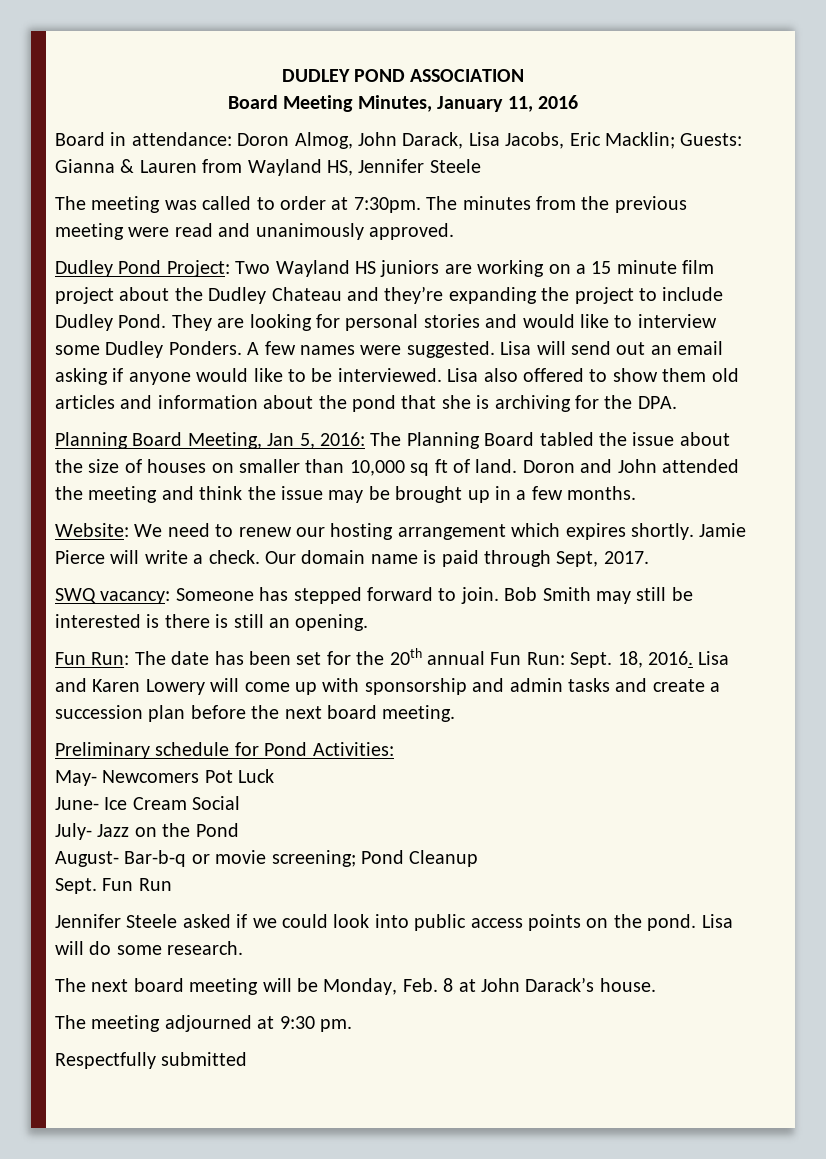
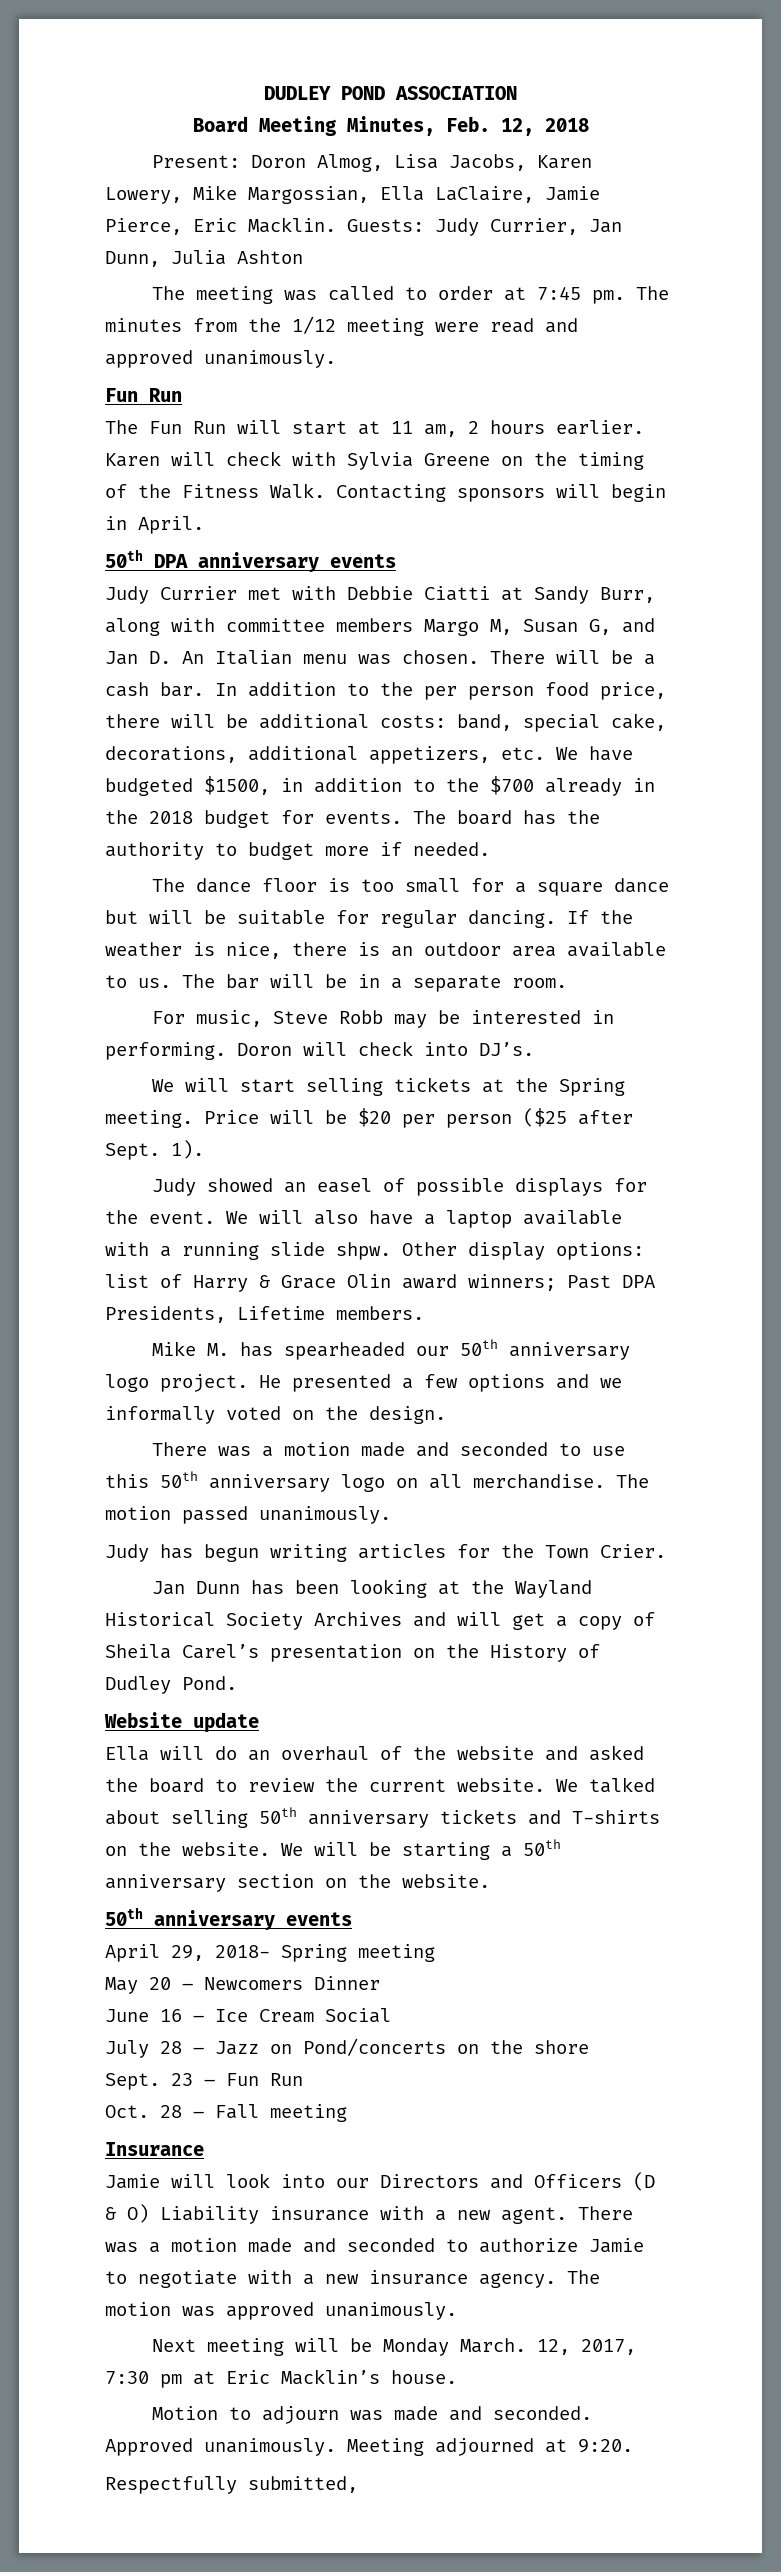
- Board Meeting Minutes, January 11, 2016
- Board in attendance: Doron Almog, John Darack, Lisa Jacobs, Eric Macklin; Guests: Gianna & Lauren from Wayland HS, Jennifer Steele
+ Board Meeting Minutes, Feb. 12, 2018
+ Present: Doron Almog, Lisa Jacobs, Karen Lowery, Mike Margossian, Ella LaClaire, Jamie Pierce, Eric Macklin. Guests: Judy Currier, Jan Dunn, Julia Ashton
- The meeting was called to order at 7:30pm.
+ The meeting was called to order at 7:45 pm.
- The minutes from the previous meeting were read and unanimously approved.
- Dudley Pond Project: Two Wayland HS juniors are working on a 15 minute film project about the Dudley Chateau and they’re expanding the project to include Dudley Pond. They are looking for personal stories and would like to interview some Dudley Ponders. A few names were suggested. Lisa will send out an email asking if anyone would like to be interviewed. Lisa also offered to show them old articles and information about the pond that she is archiving for the DPA.
- Planning Board Meeting, Jan 5, 2016: The Planning Board tabled the issue about the size of houses on smaller than 10,000 sq ft of land. Doron and John attended the meeting and think the issue may be brought up in a few months.
- Website: We need to renew our hosting arrangement which expires shortly. Jamie Pierce will write a check. Our domain name is paid through Sept, 2017.
- SWQ vacancy: Someone has stepped forward to join. Bob Smith may still be interested is there is still an opening.
- Fun Run: The date has been set for the 20th annual Fun Run: Sept. 18, 2016. Lisa and Karen Lowery will come up with sponsorship and admin tasks and create a succession plan before the next board meeting.
- Preliminary schedule for Pond Activities:
- May- Newcomers Pot Luck
- June- Ice Cream Social
- July- Jazz on the Pond
- August- Bar-b-q or movie screening; Pond Cleanup
- Sept. Fun Run
- Jennifer Steele asked if we could look into public access points on the pond. Lisa will do some research.
- The next board meeting will be Monday, Feb. 8 at John Darack’s house.
- The meeting adjourned at 9:30 pm.
+ The minutes from the 1/12 meeting were read and approved unanimously.
+ Fun Run
+ The Fun Run will start at 11 am, 2 hours earlier. Karen will check with Sylvia Greene on the timing of the Fitness Walk. Contacting sponsors will begin in April.
+ 50th DPA anniversary events
+ Judy Currier met with Debbie Ciatti at Sandy Burr, along with committee members Margo M, Susan G, and Jan D. An Italian menu was chosen. There will be a cash bar. In addition to the per person food price, there will be additional costs: band, special cake, decorations, additional appetizers, etc. We have budgeted $1500, in addition to the $700 already in the 2018 budget for events. The board has the authority to budget more if needed.
+ The dance floor is too small for a square dance but will be suitable for regular dancing. If the weather is nice, there is an outdoor area available to us. The bar will be in a separate room.
+ For music, Steve Robb may be interested in performing. Doron will check into DJ’s.
+ We will start selling tickets at the Spring meeting. Price will be $20 per person ($25 after Sept. 1).
+ Judy showed an easel of possible displays for the event. We will also have a laptop available with a running slide shpw. Other display options: list of Harry & Grace Olin award winners; Past DPA Presidents, Lifetime members.
+ Mike M. has spearheaded our 50th anniversary logo project. He presented a few options and we informally voted on the design.
+ There was a motion made and seconded to use this 50th anniversary logo on all merchandise. The motion passed unanimously.
+ Judy has begun writing articles for the Town Crier.
+ Jan Dunn has been looking at the Wayland Historical Society Archives and will get a copy of Sheila Carel’s presentation on the History of Dudley Pond.
+ Website update
+ Ella will do an overhaul of the website and asked the board to review the current website. We talked about selling 50th anniversary tickets and T-shirts on the website. We will be starting a 50th anniversary section on the website.
+ 50th anniversary events
+ April 29, 2018- Spring meeting
+ May 20 – Newcomers Dinner
+ June 16 – Ice Cream Social
+ July 28 – Jazz on Pond/concerts on the shore
+ Sept. 23 – Fun Run
+ Oct. 28 – Fall meeting
+ Insurance
+ Jamie will look into our Directors and Officers (D & O) Liability insurance with a new agent. There was a motion made and seconded to authorize Jamie to negotiate with a new insurance agency. The motion was approved unanimously.
+ Next meeting will be Monday March. 12, 2017, 7:30 pm at Eric Macklin’s house.
+ Motion to adjourn was made and seconded. Approved unanimously. Meeting adjourned at 9:20.
- Respectfully submitted
+ Respectfully submitted,

